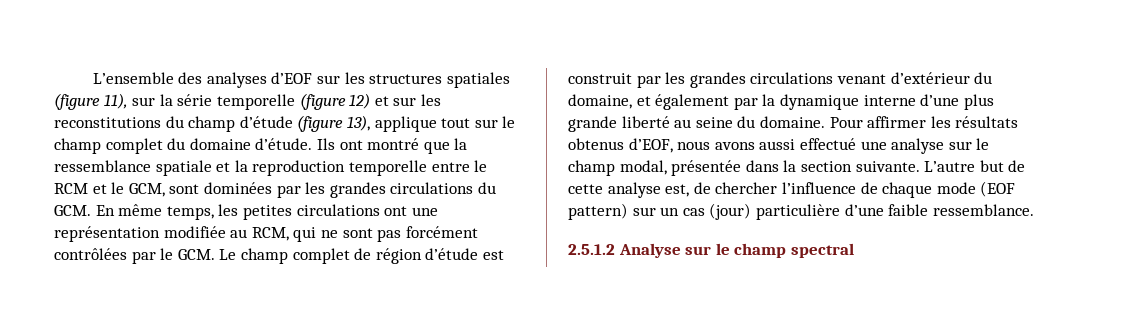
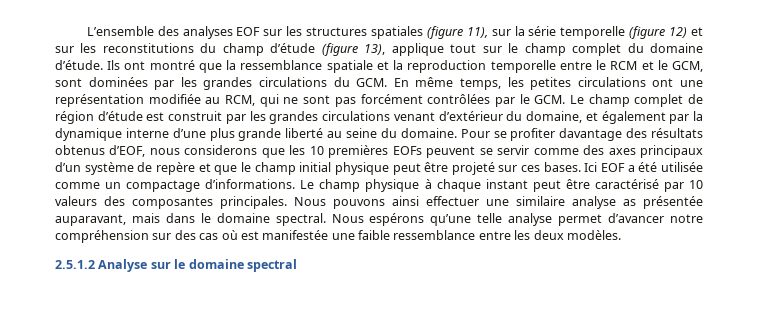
- L’ensemble des analyses d’EOF sur les structures spatiales (figure 11), sur la série temporelle (figure 12) et sur les reconstitutions du champ d’étude (figure 13), applique tout sur le champ complet du domaine d’étude.
+ L’ensemble des analyses EOF sur les structures spatiales (figure 11), sur la série temporelle (figure 12) et sur les reconstitutions du champ d’étude (figure 13), applique tout sur le champ complet du domaine d’étude.
- Pour affirmer les résultats obtenus d’EOF, nous avons aussi effectué une analyse sur le champ modal, présentée dans la section suivante. L’autre but de cette analyse est, de chercher l’influence de chaque mode (EOF pattern) sur un cas (jour) particulière d’une faible ressemblance.
+ Pour se profiter davantage des résultats obtenus d’EOF, nous considerons que les 10 premières EOFs peuvent se servir comme des axes principaux d’un système de repère et que le champ initial physique peut être projeté sur ces bases. Ici EOF a été utilisée comme un compactage d’informations. Le champ physique à chaque instant peut être caractérisé par 10 valeurs des composantes principales. Nous pouvons ainsi effectuer une similaire analyse as présentée auparavant, mais dans le domaine spectral. Nous espérons qu’une telle analyse permet d’avancer notre compréhension sur des cas où est manifestée une faible ressemblance entre les deux modèles.
- 2.5.1.2 Analyse sur le champ spectral
+ 2.5.1.2 Analyse sur le domaine spectral

